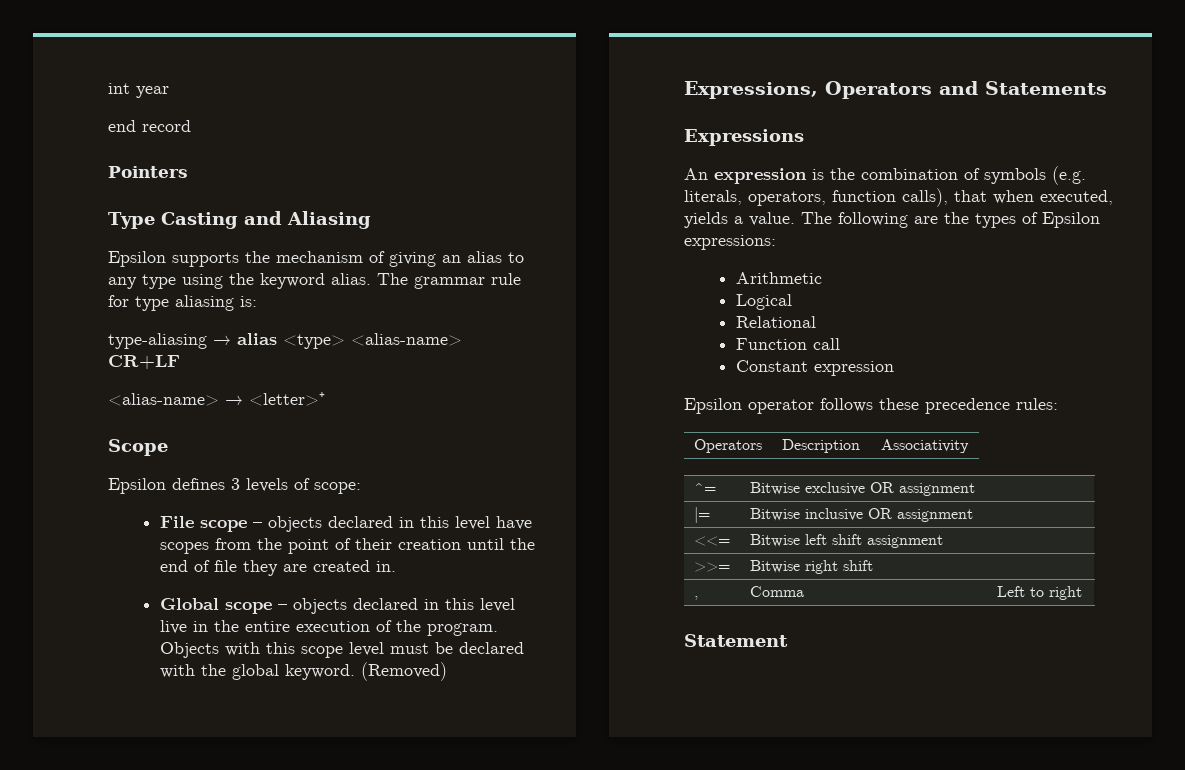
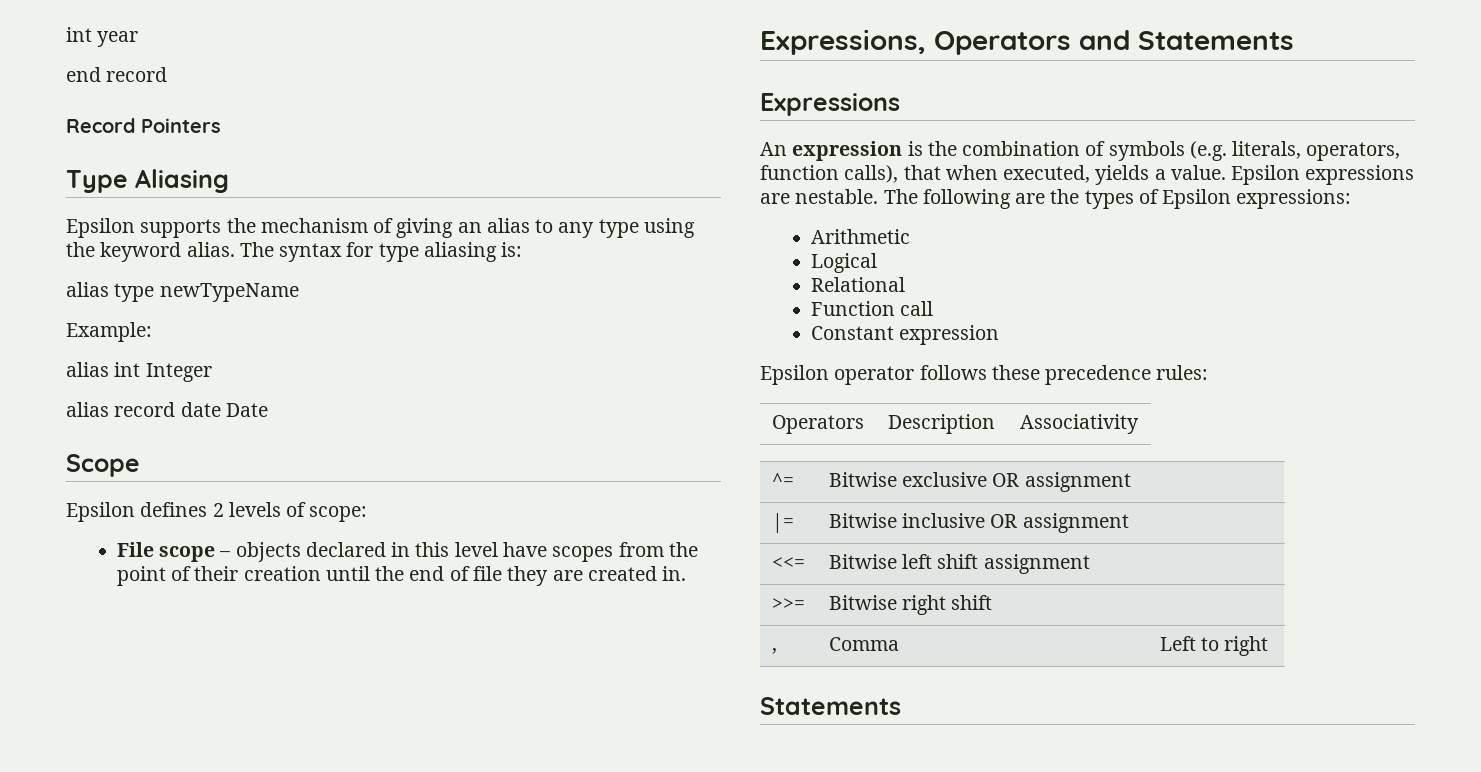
- Pointers
+ Record Pointers
- Type Casting and Aliasing
+ Type Aliasing
- The grammar rule for type aliasing is:
+ The syntax for type aliasing is:
- type-aliasing → alias <type> <alias-name> CR+LF
- <alias-name> → <letter>⁺
+ alias type newTypeName
+ Example:
+ alias int Integer
+ alias record date Date
- Epsilon defines 3 levels of scope:
+ Epsilon defines 2 levels of scope:
- Global scope – objects declared in this level live in the entire execution of the program. Objects with this scope level must be declared with the global keyword. (Removed)
+ Epsilon expressions are nestable.
  , | Comma | Left to right
- Statement
+ Statements

